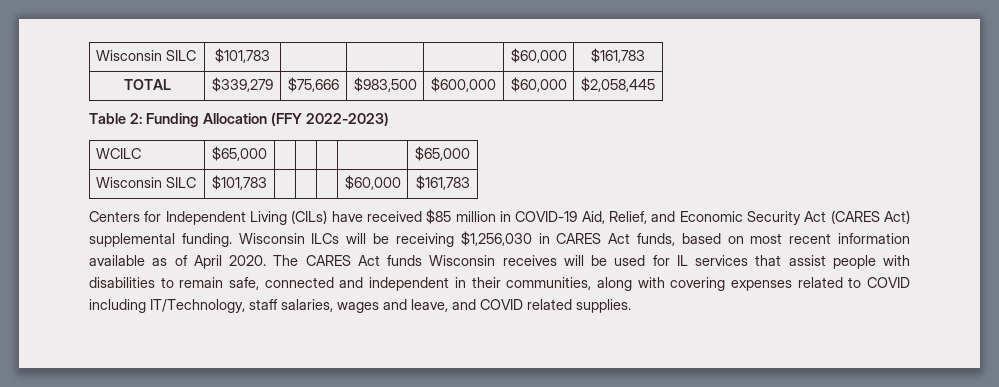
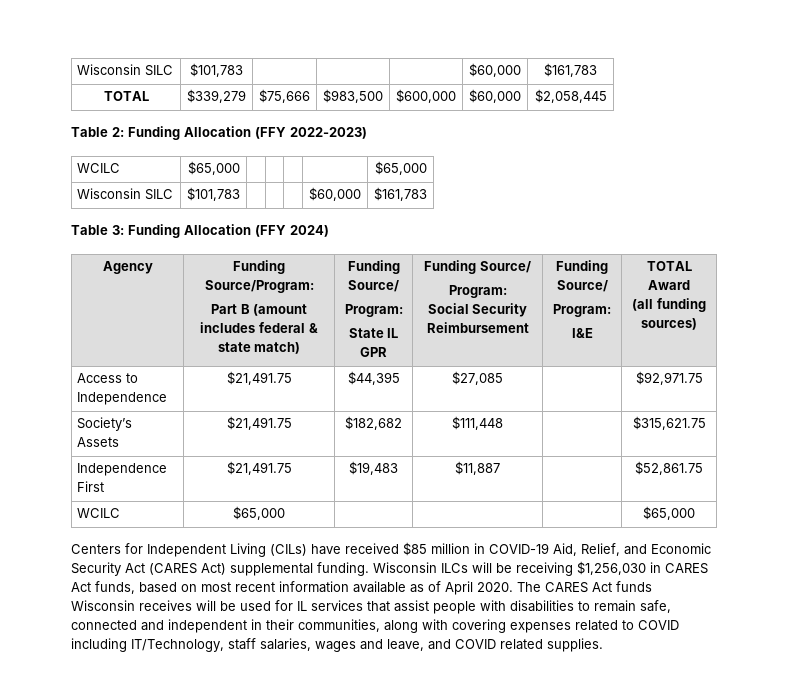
+ Table 3: Funding Allocation (FFY 2024)
+ Agency | Funding Source/Program:
+ Part B (amount includes federal & state match) | Funding Source/
+ Program:
+ State IL GPR | Funding Source/
+ Program:
+ Social Security Reimbursement | Funding Source/
+ Program:
+ I&E | TOTAL Award
+ (all funding sources)
+ Access to Independence | $21,491.75 | $44,395 | $27,085 | | $92,971.75
+ Society’s Assets | $21,491.75 | $182,682 | $111,448 | | $315,621.75
+ Independence First | $21,491.75 | $19,483 | $11,887 | | $52,861.75
+ WCILC | $65,000 | | | | $65,000

